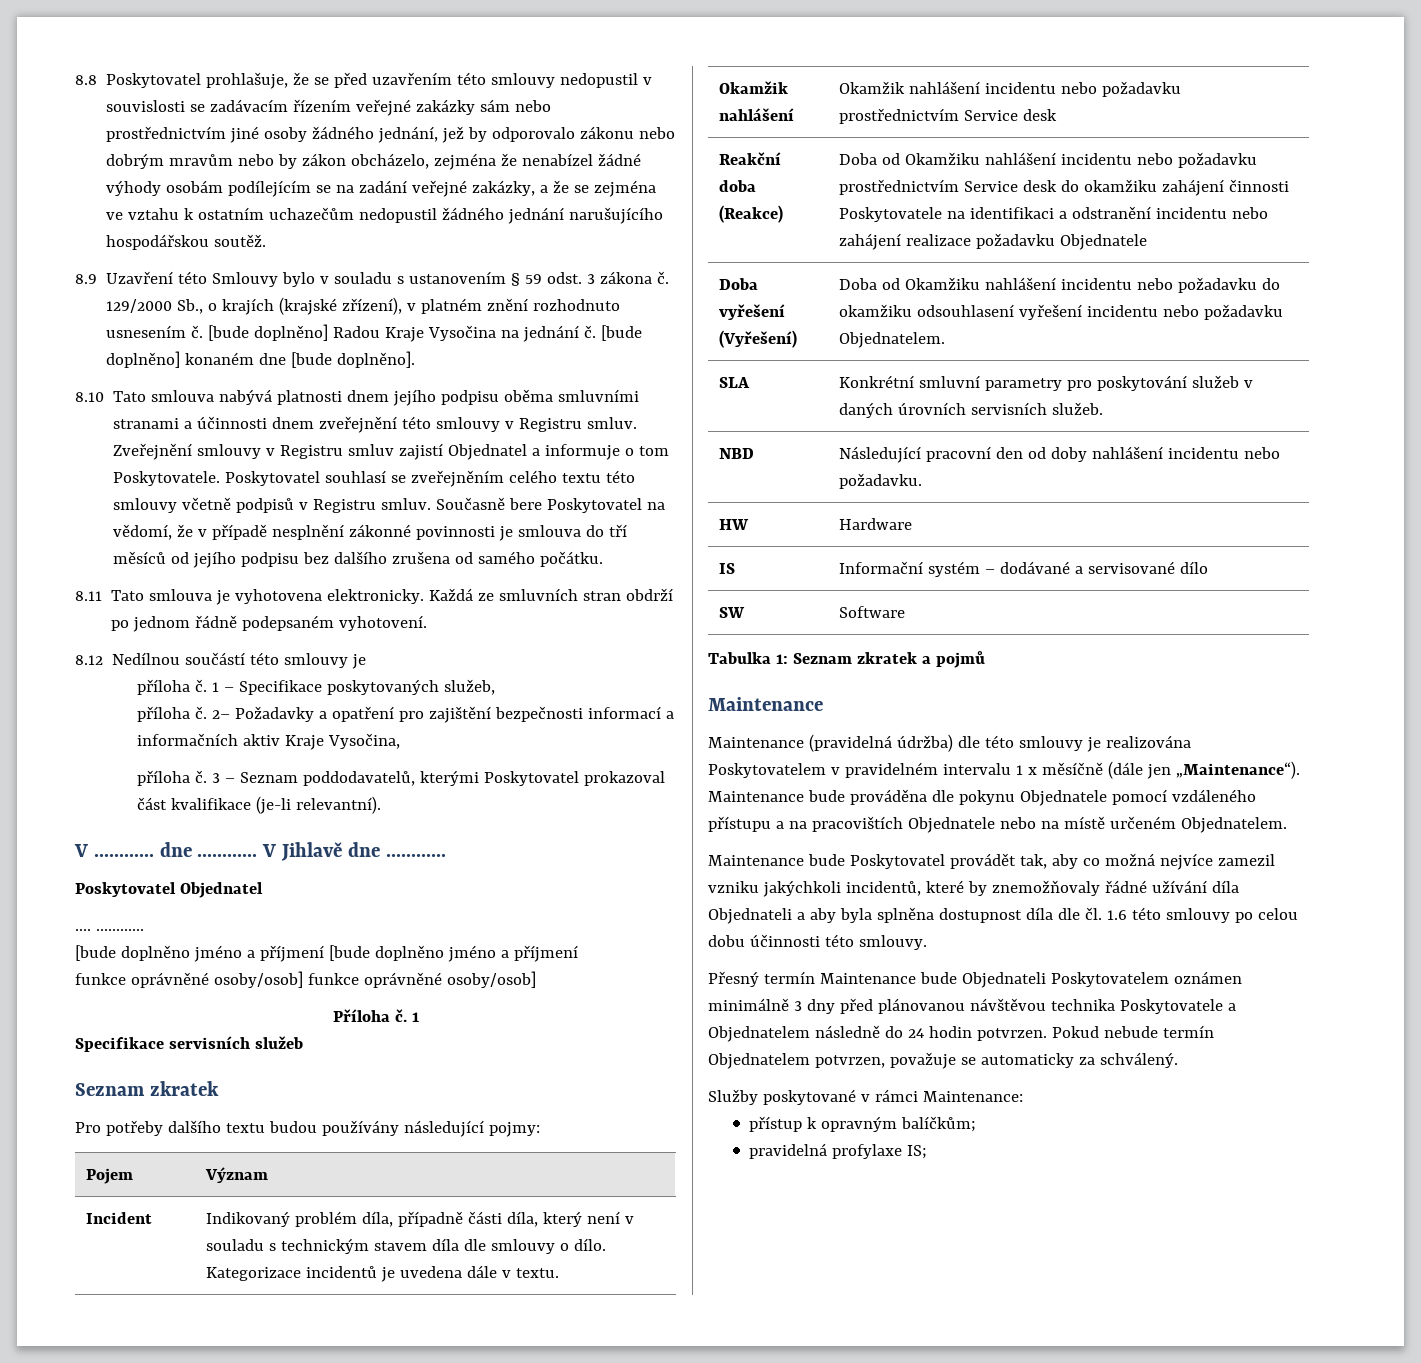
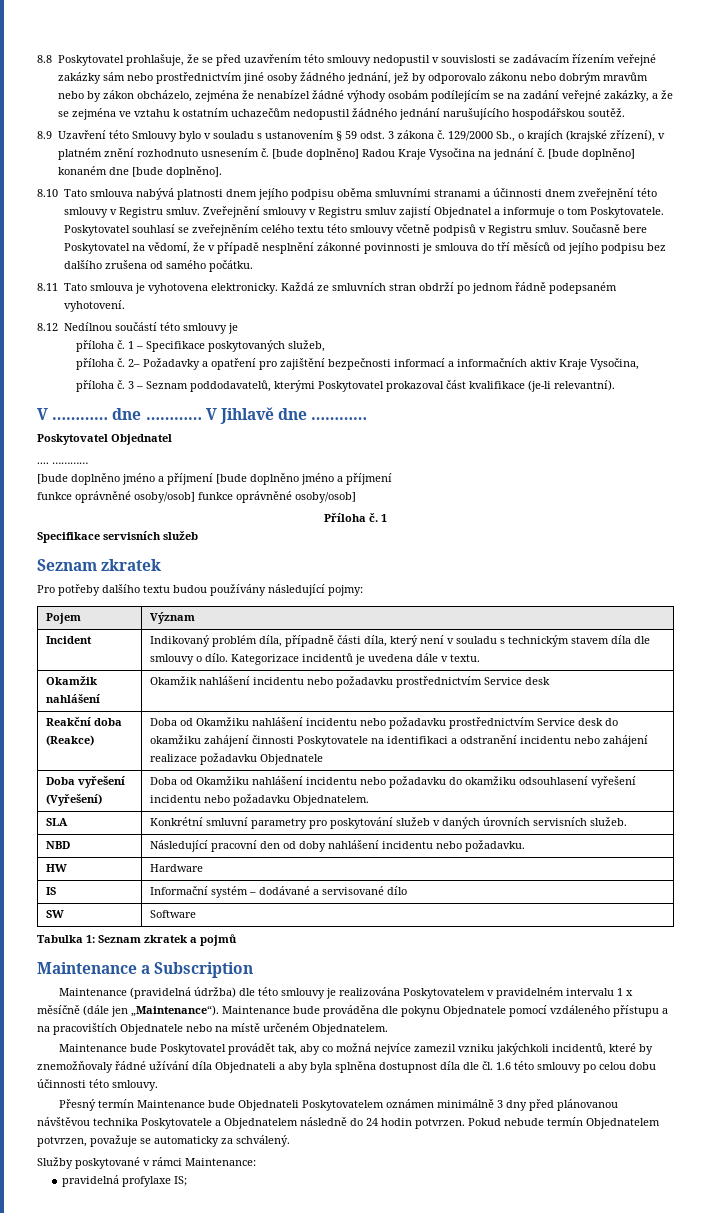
  Tabulka 1: Seznam zkratek a pojmů
- Maintenance
+ Maintenance a Subscription
- přístup k opravným balíčkům;

